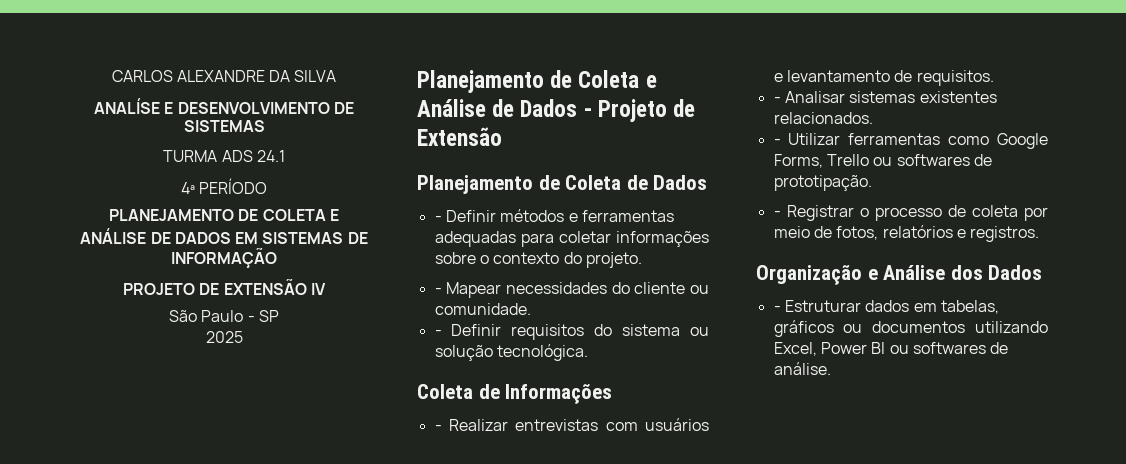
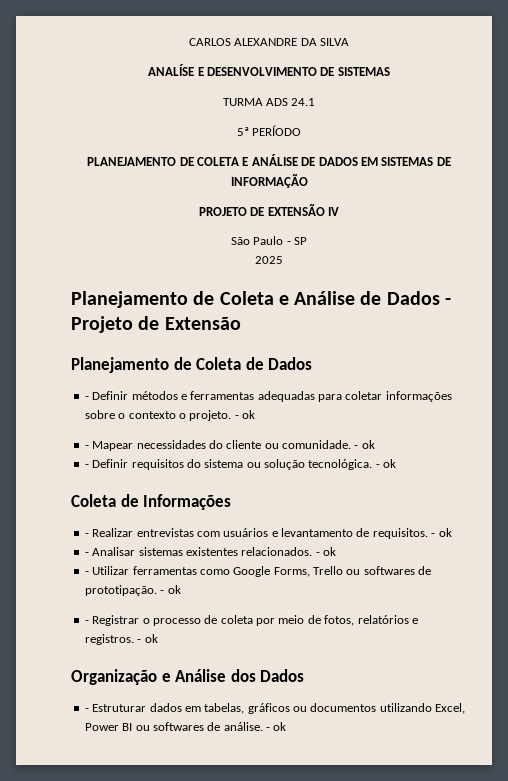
- 4ª PERÍODO
+ 5ª PERÍODO
- - Definir métodos e ferramentas adequadas para coletar informações sobre o contexto do projeto.
+ - Definir métodos e ferramentas adequadas para coletar informações sobre o contexto o projeto. - ok
- - Mapear necessidades do cliente ou comunidade.
+ - Mapear necessidades do cliente ou comunidade. - ok
- - Definir requisitos do sistema ou solução tecnológica.
+ - Definir requisitos do sistema ou solução tecnológica. - ok
- - Realizar entrevistas com usuários e levantamento de requisitos.
+ - Realizar entrevistas com usuários e levantamento de requisitos. - ok
- - Analisar sistemas existentes relacionados.
+ - Analisar sistemas existentes relacionados. - ok
- - Utilizar ferramentas como Google Forms, Trello ou softwares de prototipação.
+ - Utilizar ferramentas como Google Forms, Trello ou softwares de prototipação. - ok
- - Registrar o processo de coleta por meio de fotos, relatórios e registros.
+ - Registrar o processo de coleta por meio de fotos, relatórios e registros. - ok
- - Estruturar dados em tabelas, gráficos ou documentos utilizando Excel, Power BI ou softwares de análise.
+ - Estruturar dados em tabelas, gráficos ou documentos utilizando Excel, Power BI ou softwares de análise. - ok

